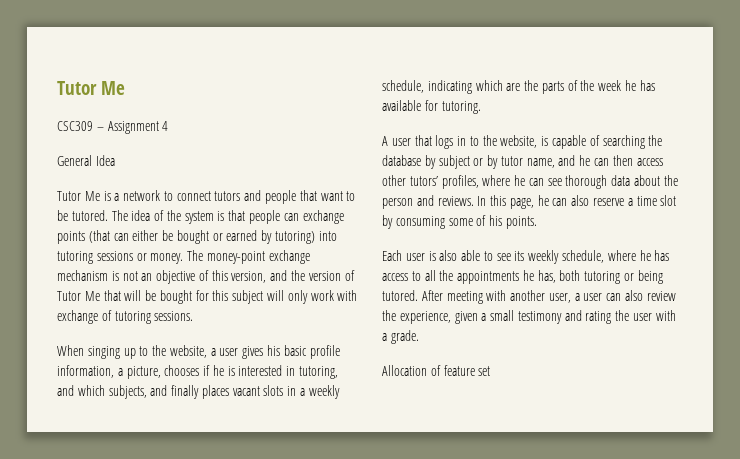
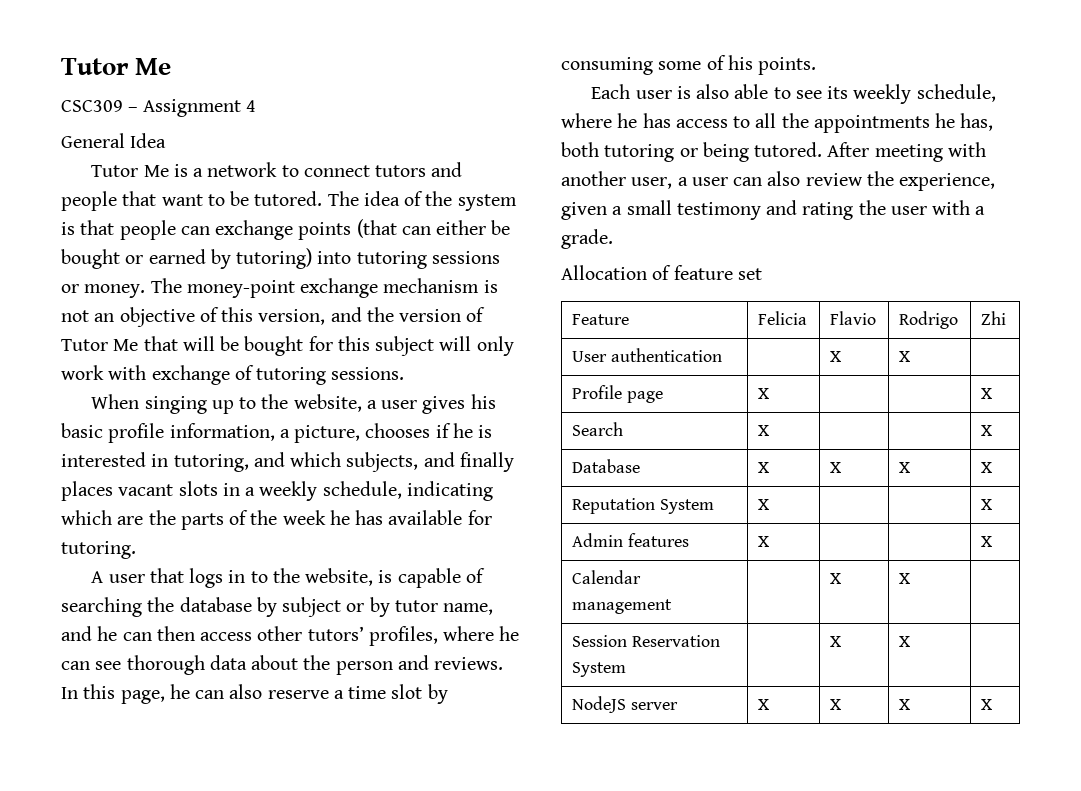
+ Feature | Felicia | Flavio | Rodrigo | Zhi
+ User authentication | | X | X |
+ Profile page | X | | | X
+ Search | X | | | X
+ Database | X | X | X | X
+ Reputation System | X | | | X
+ Admin features | X | | | X
+ Calendar management | | X | X |
+ Session Reservation System | | X | X |
+ NodeJS server | X | X | X | X

